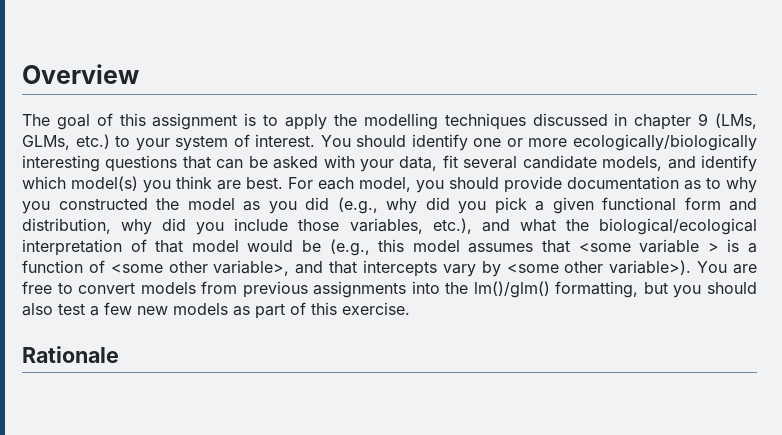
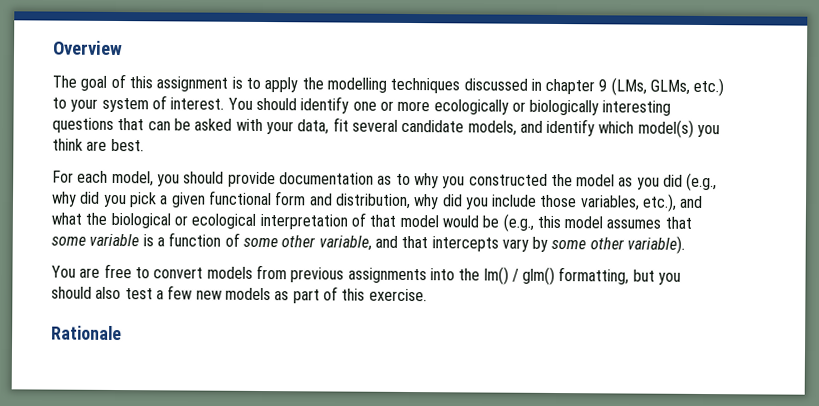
- You should identify one or more ecologically/biologically interesting questions that can be asked with your data, fit several candidate models, and identify which model(s) you think are best. For each model, you should provide documentation as to why you constructed the model as you did (e.g., why did you pick a given functional form and distribution, why did you include those variables, etc.), and what the biological/ecological interpretation of that model would be (e.g., this model assumes that <some variable > is a function of <some other variable>, and that intercepts vary by <some other variable>). You are free to convert models from previous assignments into the lm()/glm() formatting, but you should also test a few new models as part of this exercise.
+ You should identify one or more ecologically or biologically interesting questions that can be asked with your data, fit several candidate models, and identify which model(s) you think are best.
+ For each model, you should provide documentation as to why you constructed the model as you did (e.g., why did you pick a given functional form and distribution, why did you include those variables, etc.), and what the biological or ecological interpretation of that model would be (e.g., this model assumes that some variable is a function of some other variable, and that intercepts vary by some other variable).
+ You are free to convert models from previous assignments into the lm() / glm() formatting, but you should also test a few new models as part of this exercise.

